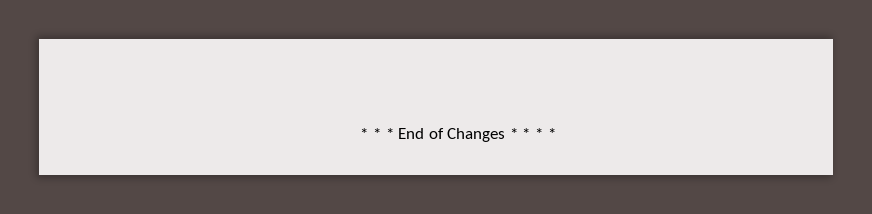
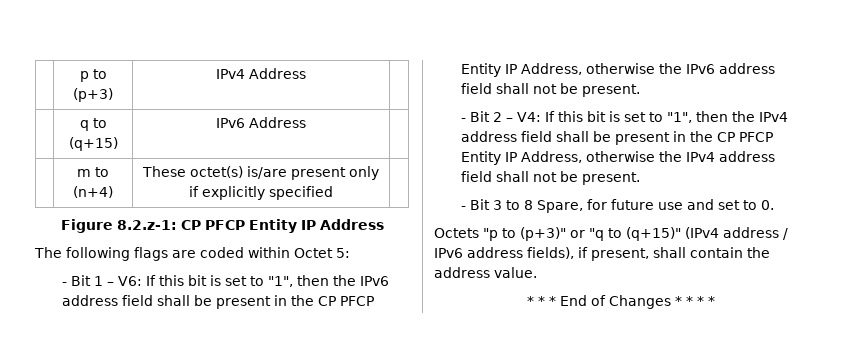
+ | p to (p+3) | IPv4 Address |
+ | q to (q+15) | IPv6 Address |
+ | m to (n+4) | These octet(s) is/are present only if explicitly specified |
+ Figure 8.2.z-1: CP PFCP Entity IP Address
+ The following flags are coded within Octet 5:
+ - Bit 1 – V6: If this bit is set to "1", then the IPv6 address field shall be present in the CP PFCP Entity IP Address, otherwise the IPv6 address field shall not be present.
+ - Bit 2 – V4: If this bit is set to "1", then the IPv4 address field shall be present in the CP PFCP Entity IP Address, otherwise the IPv4 address field shall not be present.
+ - Bit 3 to 8 Spare, for future use and set to 0.
+ Octets "p to (p+3)" or "q to (q+15)" (IPv4 address / IPv6 address fields), if present, shall contain the address value.

